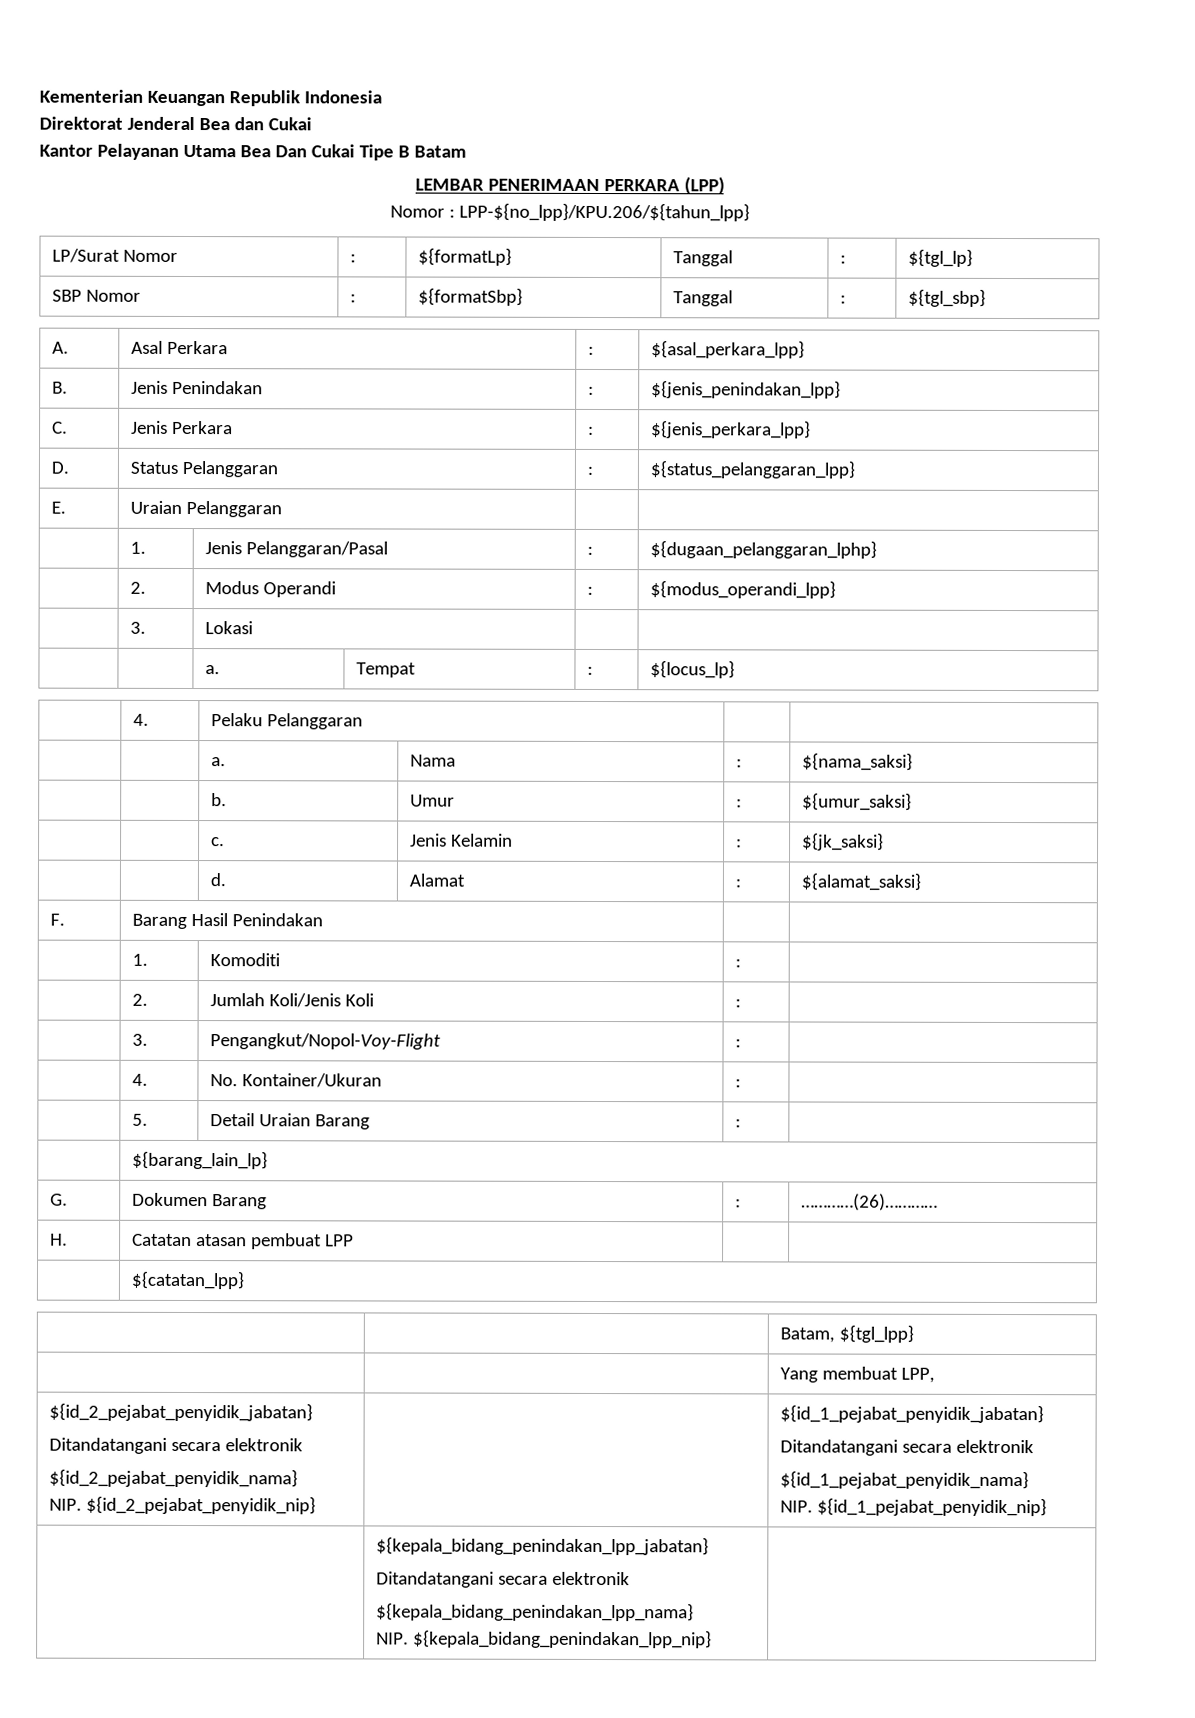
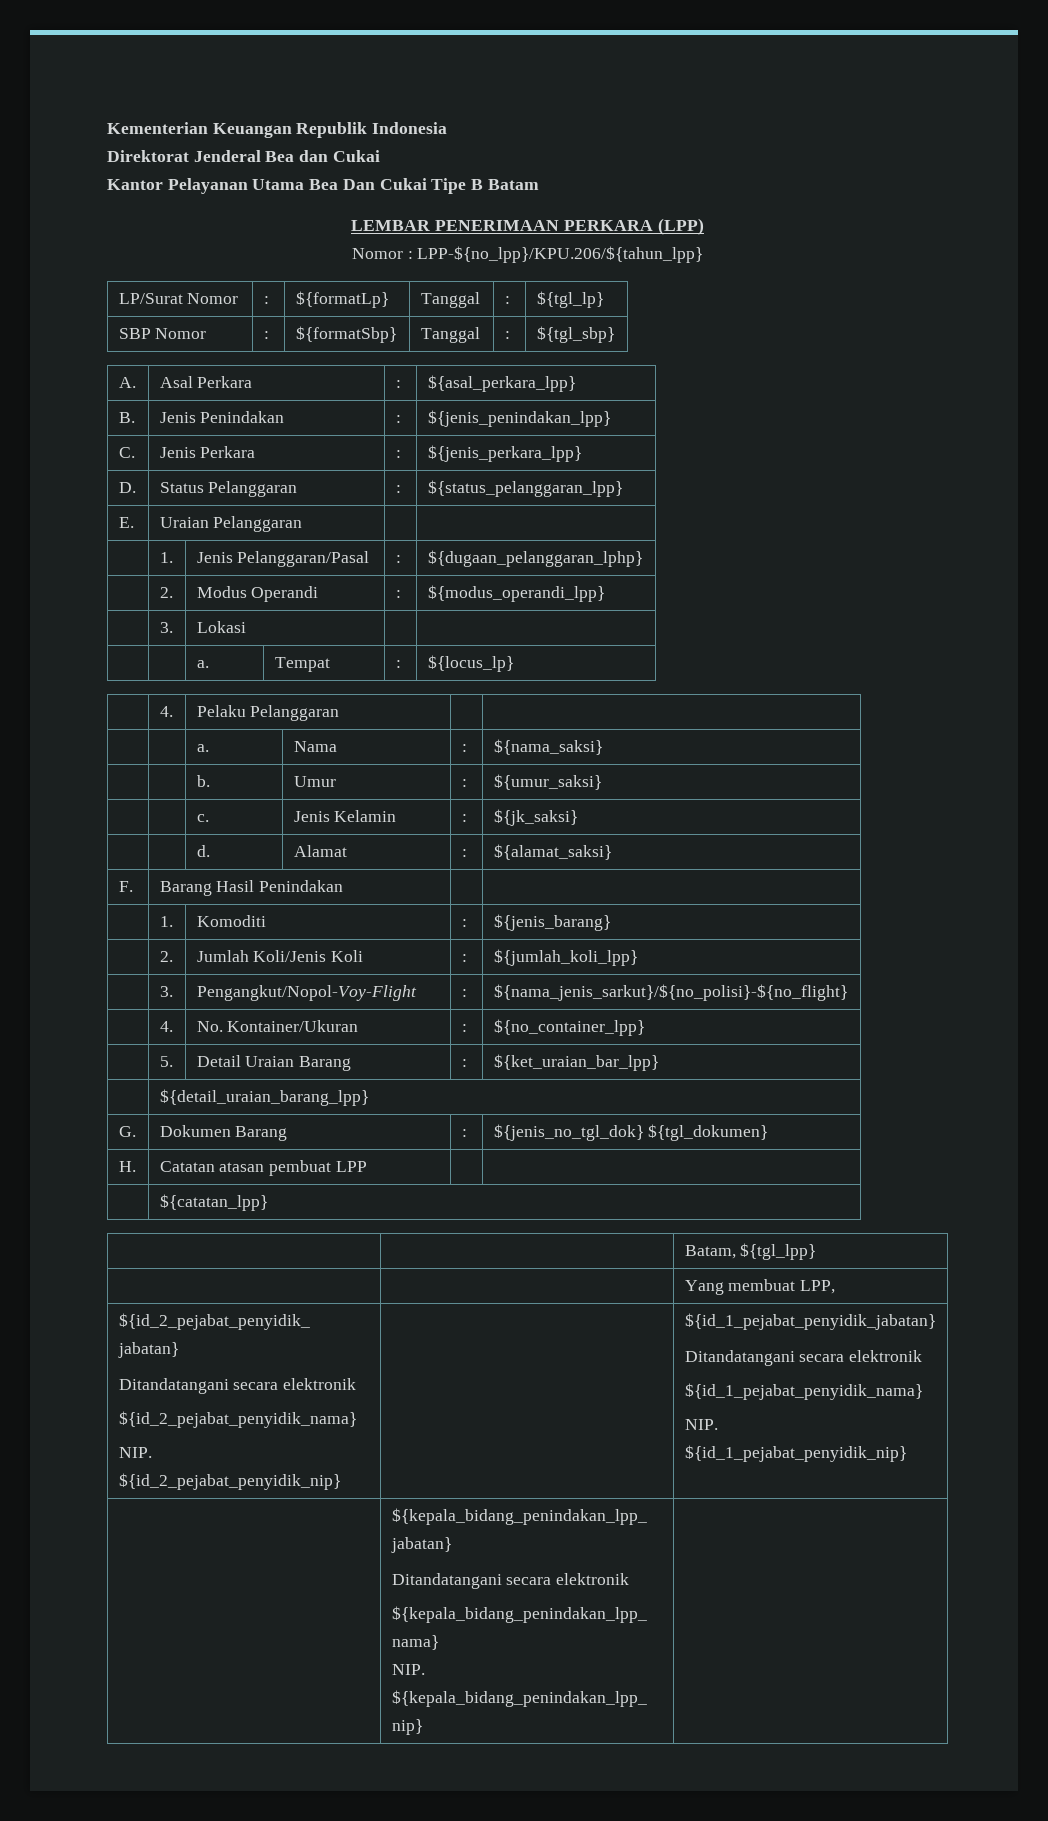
- | 1. | Komoditi | : |
+ | 1. | Komoditi | : | ${jenis_barang}
- | 2. | Jumlah Koli/Jenis Koli | : |
+ | 2. | Jumlah Koli/Jenis Koli | : | ${jumlah_koli_lpp}
- | 3. | Pengangkut/Nopol-Voy-Flight | : |
+ | 3. | Pengangkut/Nopol-Voy-Flight | : | ${nama_jenis_sarkut}/${no_polisi}-${no_flight}
- | 4. | No. Kontainer/Ukuran | : |
+ | 4. | No. Kontainer/Ukuran | : | ${no_container_lpp}
- | 5. | Detail Uraian Barang | : |
- | ${barang_lain_lp}
+ | 5. | Detail Uraian Barang | : | ${ket_uraian_bar_lpp}
+ | ${detail_uraian_barang_lpp}
- G. | Dokumen Barang | : | …………(26)…………
+ G. | Dokumen Barang | : | ${jenis_no_tgl_dok} ${tgl_dokumen}

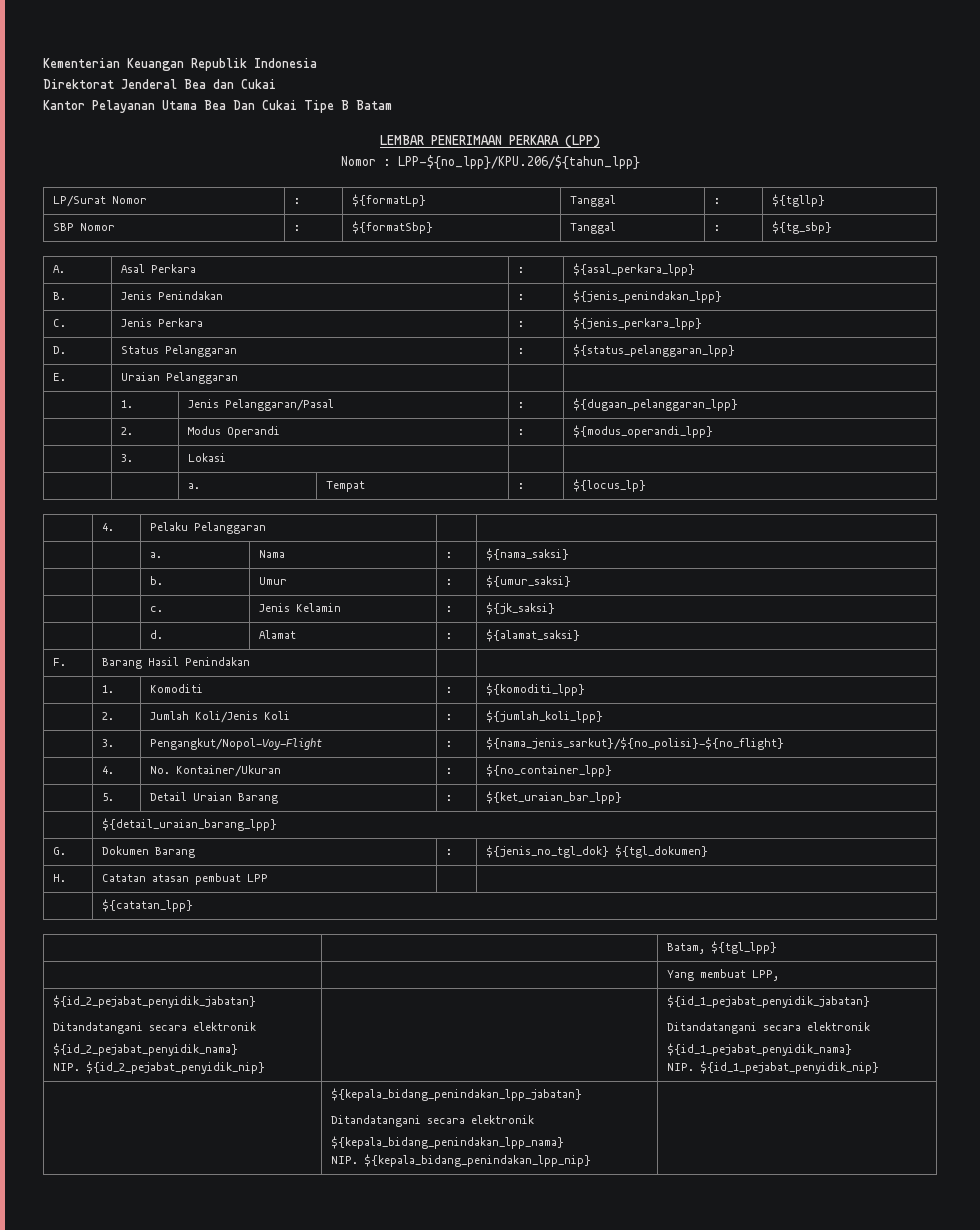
- LP/Surat Nomor | : | ${formatLp} | Tanggal | : | ${tgl_lp}
+ LP/Surat Nomor | : | ${formatLp} | Tanggal | : | ${tgllp}
- SBP Nomor | : | ${formatSbp} | Tanggal | : | ${tgl_sbp}
+ SBP Nomor | : | ${formatSbp} | Tanggal | : | ${tg_sbp}
- | 1. | Jenis Pelanggaran/Pasal | : | ${dugaan_pelanggaran_lphp}
+ | 1. | Jenis Pelanggaran/Pasal | : | ${dugaan_pelanggaran_lpp}
- | 1. | Komoditi | : | ${jenis_barang}
+ | 1. | Komoditi | : | ${komoditi_lpp}

